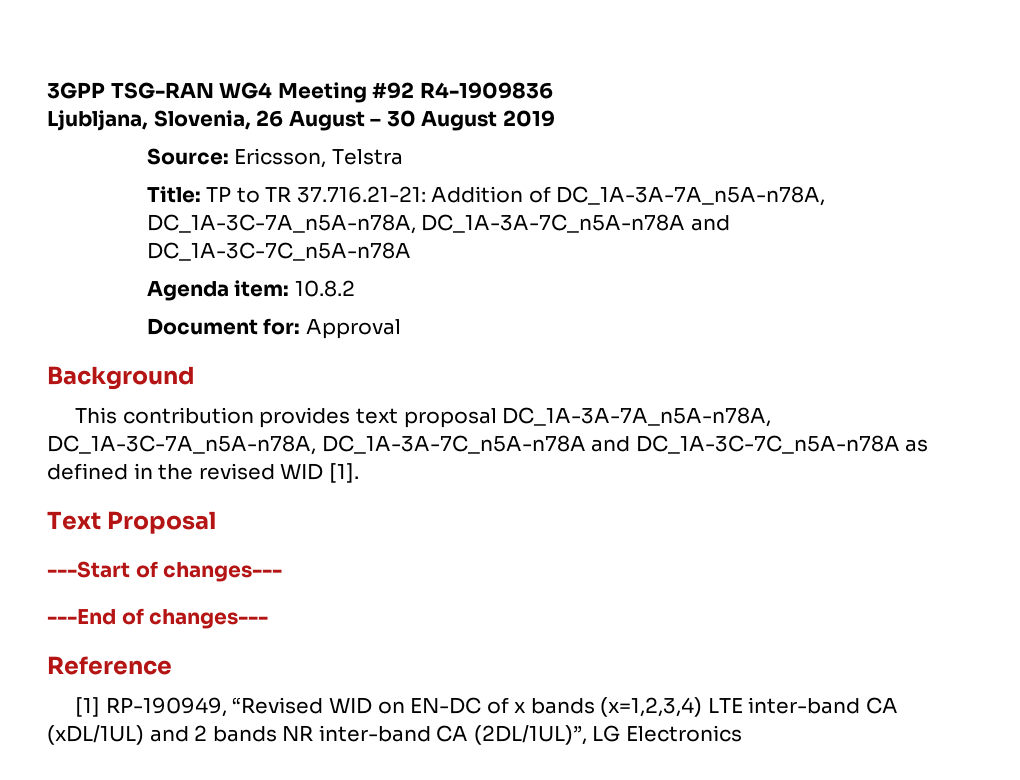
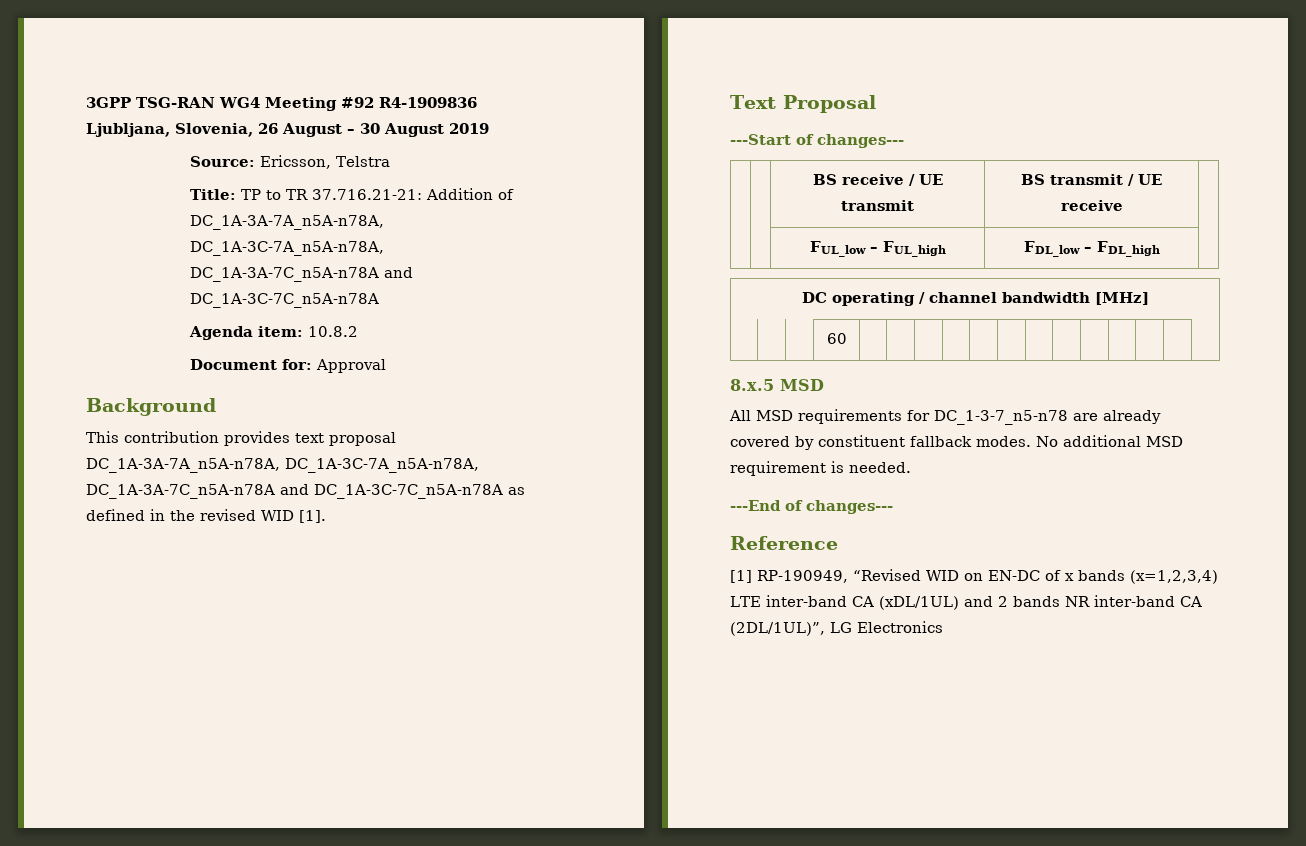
+ | | BS receive / UE transmit | BS transmit / UE receive |
+ | | FUL_low – FUL_high | FDL_low – FDL_high |
+ DC operating / channel bandwidth [MHz]
+ | | | 60 | | | | | | | | | | | | |
+ 8.x.5 MSD
+ All MSD requirements for DC_1-3-7_n5-n78 are already covered by constituent fallback modes. No additional MSD requirement is needed.

